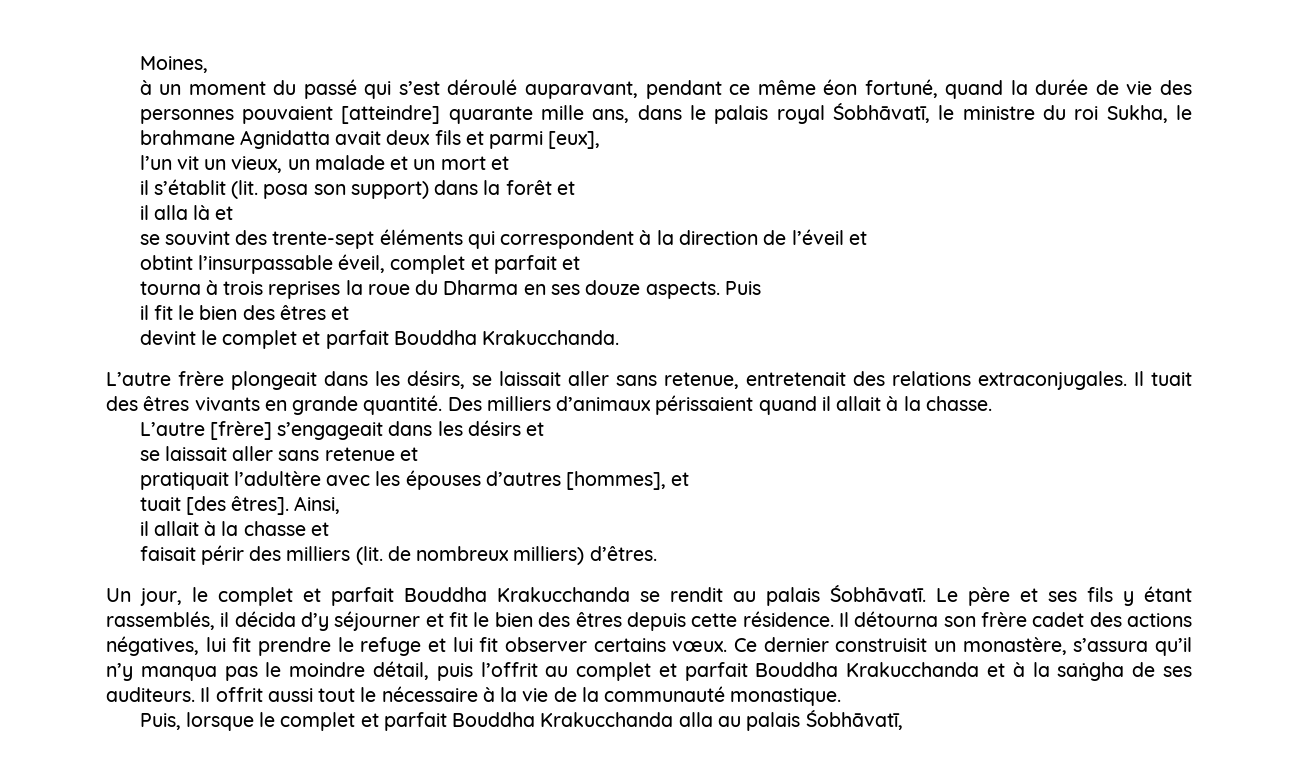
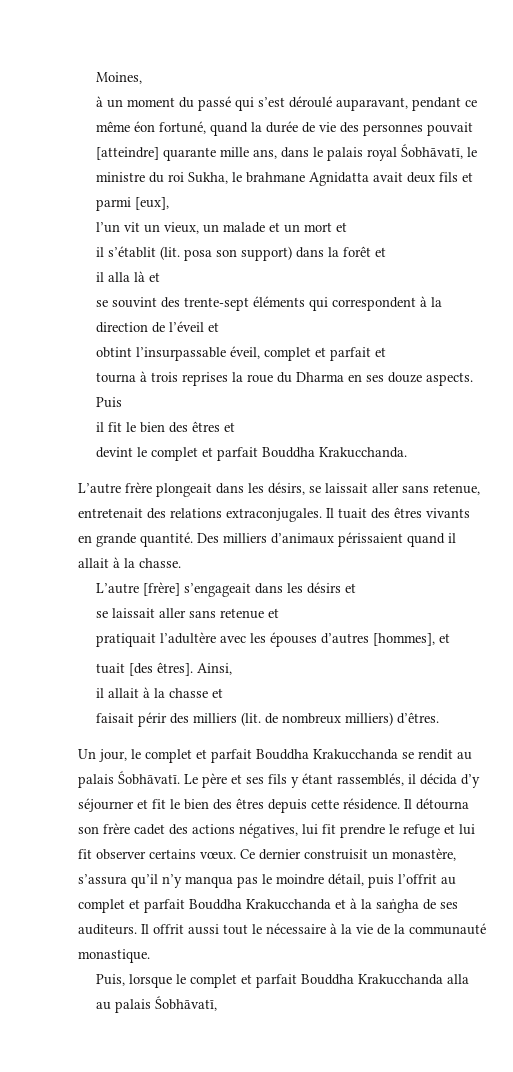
- à un moment du passé qui s’est déroulé auparavant, pendant ce même éon fortuné, quand la durée de vie des personnes pouvaient [atteindre] quarante mille ans, dans le palais royal Śobhāvatī, le ministre du roi Sukha, le brahmane Agnidatta avait deux fils et parmi [eux],
+ à un moment du passé qui s’est déroulé auparavant, pendant ce même éon fortuné, quand la durée de vie des personnes pouvait [atteindre] quarante mille ans, dans le palais royal Śobhāvatī, le ministre du roi Sukha, le brahmane Agnidatta avait deux fils et parmi [eux],

